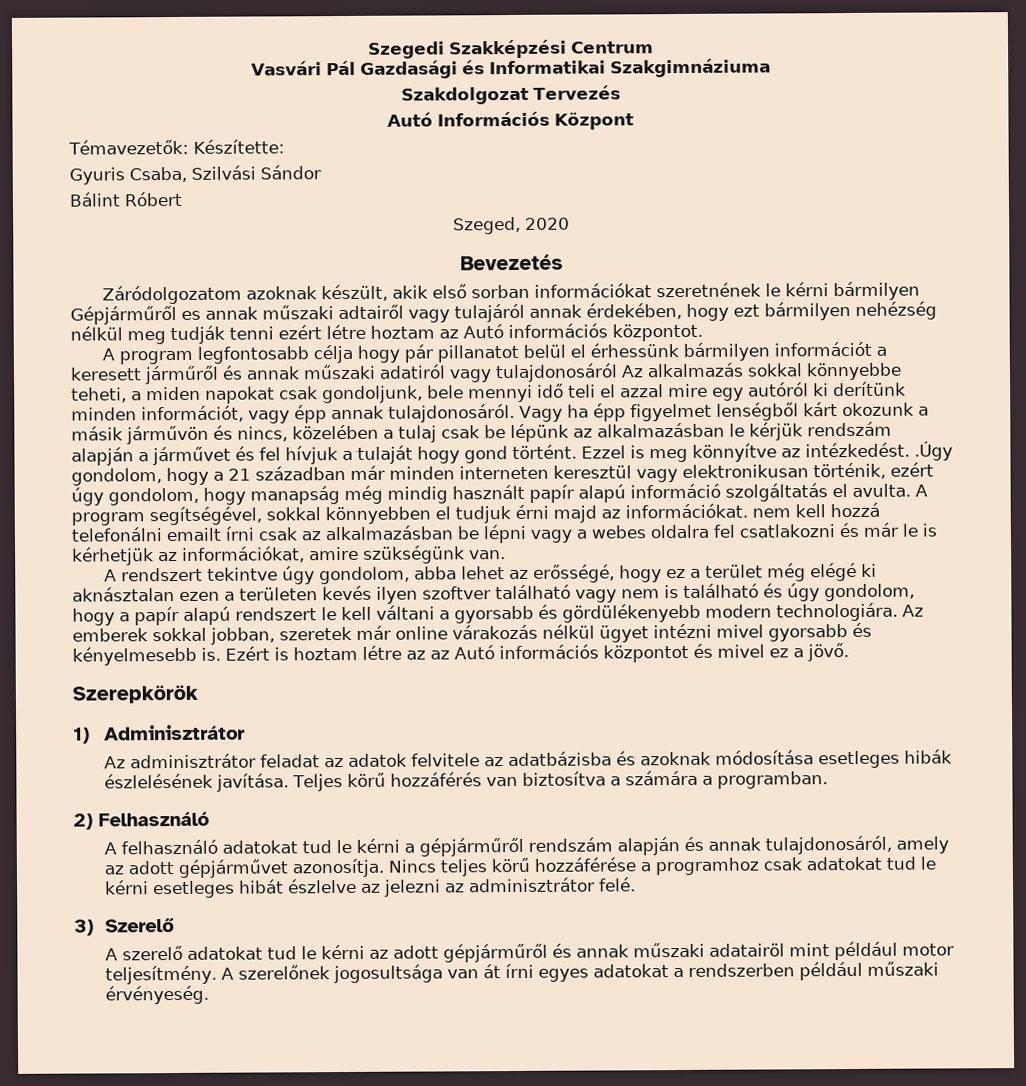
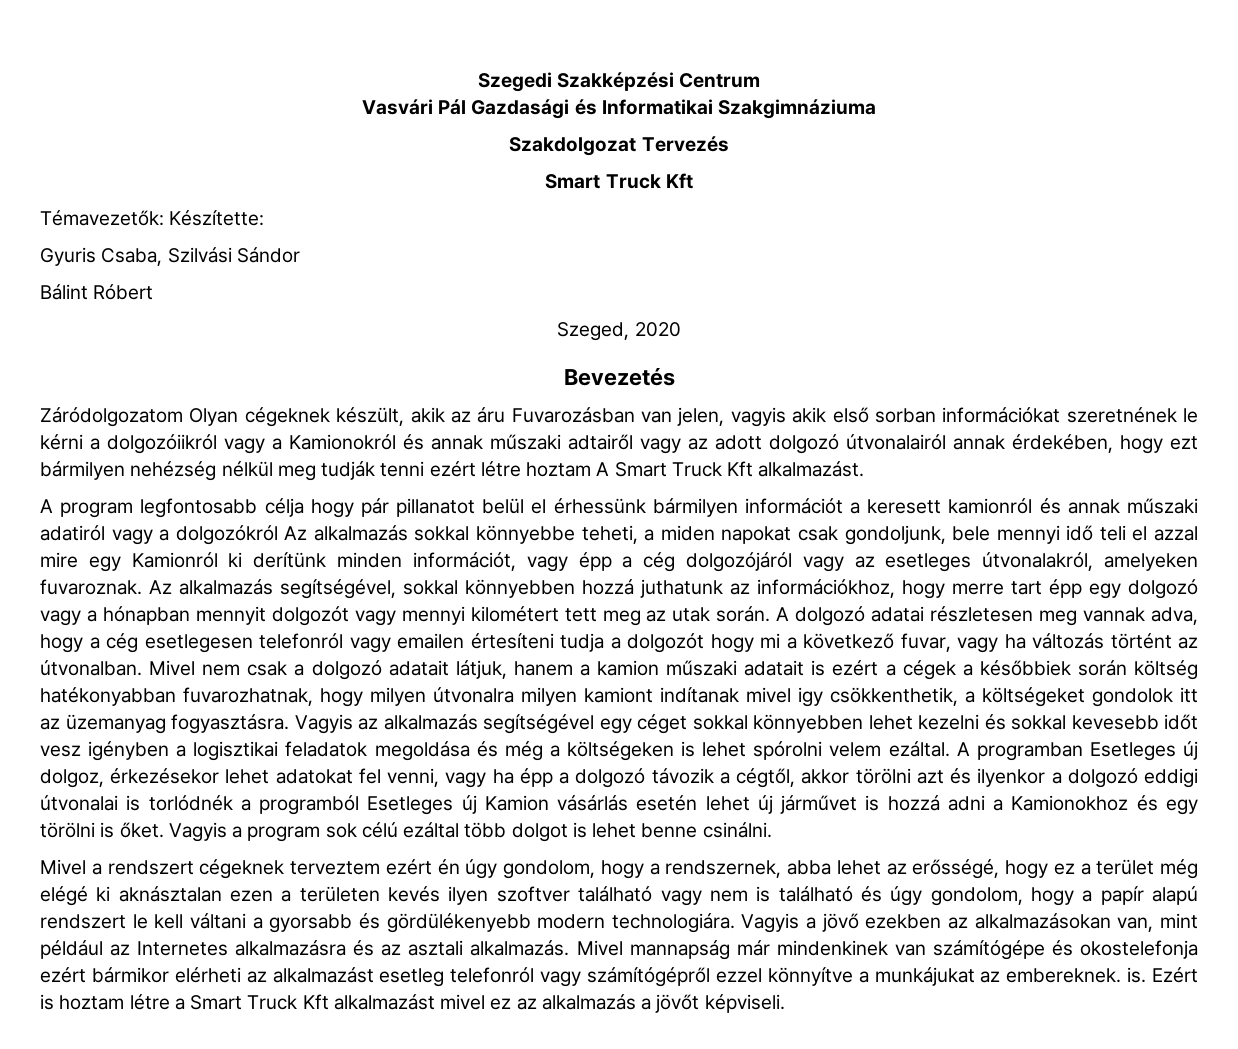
  Szakdolgozat Tervezés
- Autó Információs Központ
+ Smart Truck Kft
- Záródolgozatom azoknak készült, akik első sorban információkat szeretnének le kérni bármilyen Gépjárműről es annak műszaki adtairől vagy tulajáról annak érdekében, hogy ezt bármilyen nehézség nélkül meg tudják tenni ezért létre hoztam az Autó információs központot.
+ Záródolgozatom Olyan cégeknek készült, akik az áru Fuvarozásban van jelen, vagyis akik első sorban információkat szeretnének le kérni a dolgozóiikról vagy a Kamionokról és annak műszaki adtairől vagy az adott dolgozó útvonalairól annak érdekében, hogy ezt bármilyen nehézség nélkül meg tudják tenni ezért létre hoztam A Smart Truck Kft alkalmazást.
- A program legfontosabb célja hogy pár pillanatot belül el érhessünk bármilyen információt a keresett járműről és annak műszaki adatiról vagy tulajdonosáról Az alkalmazás sokkal könnyebbe teheti, a miden napokat csak gondoljunk, bele mennyi idő teli el azzal mire egy autóról ki derítünk minden információt, vagy épp annak tulajdonosáról. Vagy ha épp figyelmet lenségből kárt okozunk a másik járművön és nincs, közelében a tulaj csak be lépünk az alkalmazásban le kérjük rendszám alapján a járművet és fel hívjuk a tulaját hogy gond történt. Ezzel is meg könnyítve az intézkedést. .Úgy gondolom, hogy a 21 században már minden interneten keresztül vagy elektronikusan történik, ezért úgy gondolom, hogy manapság még mindig használt papír alapú információ szolgáltatás el avulta. A program segítségével, sokkal könnyebben el tudjuk érni majd az információkat. nem kell hozzá telefonálni emailt írni csak az alkalmazásban be lépni vagy a webes oldalra fel csatlakozni és már le is kérhetjük az információkat, amire szükségünk van.
- A rendszert tekintve úgy gondolom, abba lehet az erősségé, hogy ez a terület még elégé ki aknásztalan ezen a területen kevés ilyen szoftver található vagy nem is található és úgy gondolom, hogy a papír alapú rendszert le kell váltani a gyorsabb és gördülékenyebb modern technologiára.
+ A program legfontosabb célja hogy pár pillanatot belül el érhessünk bármilyen információt a keresett kamionról és annak műszaki adatiról vagy a dolgozókról Az alkalmazás sokkal könnyebbe teheti, a miden napokat csak gondoljunk, bele mennyi idő teli el azzal mire egy Kamionról ki derítünk minden információt, vagy épp a cég dolgozójáról vagy az esetleges útvonalakról, amelyeken fuvaroznak. Az alkalmazás segítségével, sokkal könnyebben hozzá juthatunk az információkhoz, hogy merre tart épp egy dolgozó vagy a hónapban mennyit dolgozót vagy mennyi kilométert tett meg az utak során. A dolgozó adatai részletesen meg vannak adva, hogy a cég esetlegesen telefonról vagy emailen értesíteni tudja a dolgozót hogy mi a következő fuvar, vagy ha változás történt az útvonalban. Mivel nem csak a dolgozó adatait látjuk, hanem a kamion műszaki adatait is ezért a cégek a későbbiek során költség hatékonyabban fuvarozhatnak, hogy milyen útvonalra milyen kamiont indítanak mivel igy csökkenthetik, a költségeket gondolok itt az üzemanyag fogyasztásra. Vagyis az alkalmazás segítségével egy céget sokkal könnyebben lehet kezelni és sokkal kevesebb időt vesz igényben a logisztikai feladatok megoldása és még a költségeken is lehet spórolni velem ezáltal. A programban Esetleges új dolgoz, érkezésekor lehet adatokat fel venni, vagy ha épp a dolgozó távozik a cégtől, akkor törölni azt és ilyenkor a dolgozó eddigi útvonalai is torlódnék a programból Esetleges új Kamion vásárlás esetén lehet új járművet is hozzá adni a Kamionokhoz és egy törölni is őket. Vagyis a program sok célú ezáltal több dolgot is lehet benne csinálni.
+ Mivel a rendszert cégeknek terveztem ezért én úgy gondolom, hogy a rendszernek, abba lehet az erősségé, hogy ez a terület még elégé ki aknásztalan ezen a területen kevés ilyen szoftver található vagy nem is található és úgy gondolom, hogy a papír alapú rendszert le kell váltani a gyorsabb és gördülékenyebb modern technologiára.
- Az emberek sokkal jobban, szeretek már online várakozás nélkül ügyet intézni mivel gyorsabb és kényelmesebb is.
+ Vagyis a jövő ezekben az alkalmazásokan van, mint például az Internetes alkalmazásra és az asztali alkalmazás. Mivel mannapság már mindenkinek van számítógépe és okostelefonja ezért bármikor elérheti az alkalmazást esetleg telefonról vagy számítógépről ezzel könnyítve a munkájukat az embereknek. is.
- Ezért is hoztam létre az az Autó információs központot és mivel ez a jövő.
- Szerepkörök
- 1) Adminisztrátor
- Az adminisztrátor feladat az adatok felvitele az adatbázisba és azoknak módosítása esetleges hibák észlelésének javítása. Teljes körű hozzáférés van biztosítva a számára a programban.
- 2) Felhasználó
- A felhasználó adatokat tud le kérni a gépjárműről rendszám alapján és annak tulajdonosáról, amely az adott gépjárművet azonosítja. Nincs teljes körű hozzáférése a programhoz csak adatokat tud le kérni esetleges hibát észlelve az jelezni az adminisztrátor felé.
- 3) Szerelő
- A szerelő adatokat tud le kérni az adott gépjárműről és annak műszaki adatairöl mint például motor teljesítmény. A szerelőnek jogosultsága van át írni egyes adatokat a rendszerben például műszaki érvényeség.
+ Ezért is hoztam létre a Smart Truck Kft alkalmazást mivel ez az alkalmazás a jövőt képviseli.

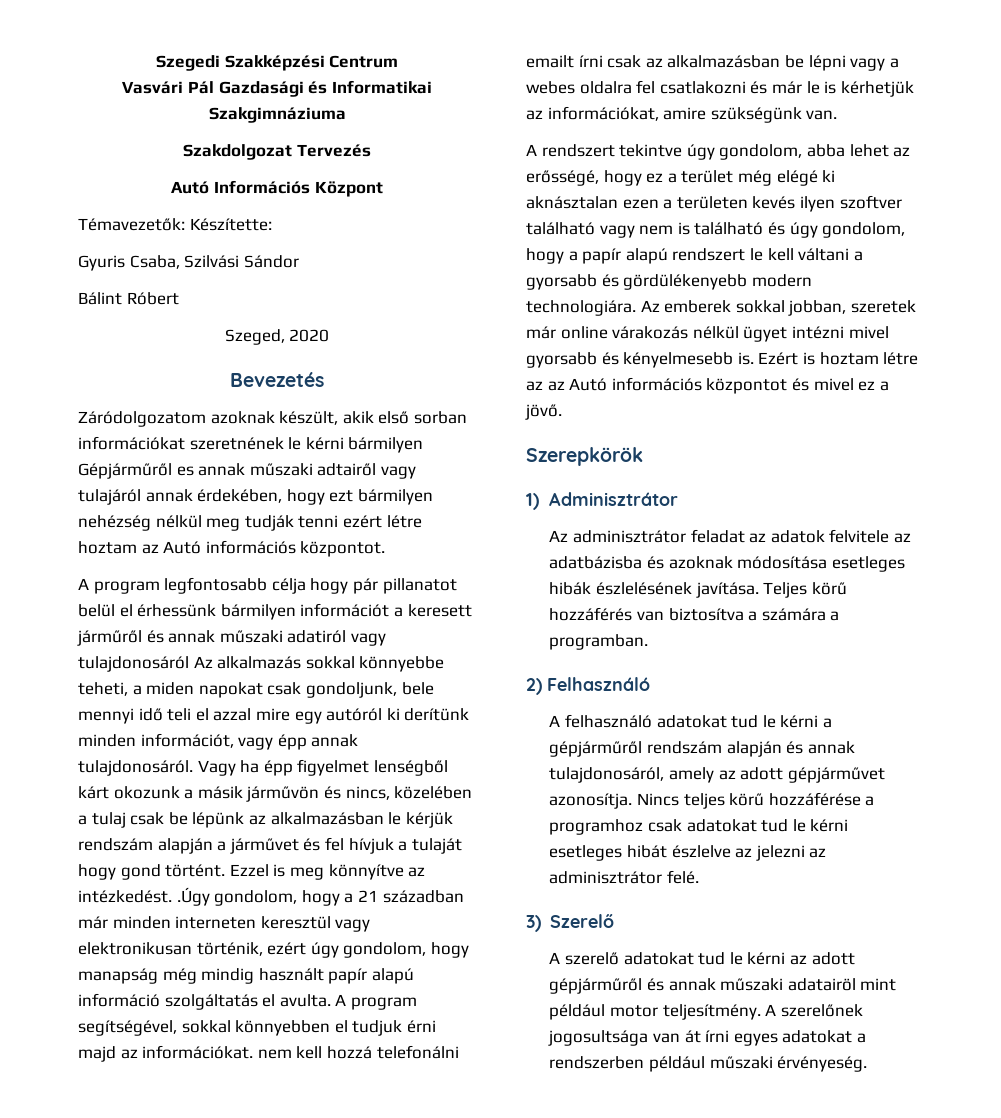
  Szakdolgozat Tervezés
- Smart Truck Kft
+ Autó Információs Központ
- Záródolgozatom Olyan cégeknek készült, akik az áru Fuvarozásban van jelen, vagyis akik első sorban információkat szeretnének le kérni a dolgozóiikról vagy a Kamionokról és annak műszaki adtairől vagy az adott dolgozó útvonalairól annak érdekében, hogy ezt bármilyen nehézség nélkül meg tudják tenni ezért létre hoztam A Smart Truck Kft alkalmazást.
+ Záródolgozatom azoknak készült, akik első sorban információkat szeretnének le kérni bármilyen Gépjárműről es annak műszaki adtairől vagy tulajáról annak érdekében, hogy ezt bármilyen nehézség nélkül meg tudják tenni ezért létre hoztam az Autó információs központot.
- A program legfontosabb célja hogy pár pillanatot belül el érhessünk bármilyen információt a keresett kamionról és annak műszaki adatiról vagy a dolgozókról Az alkalmazás sokkal könnyebbe teheti, a miden napokat csak gondoljunk, bele mennyi idő teli el azzal mire egy Kamionról ki derítünk minden információt, vagy épp a cég dolgozójáról vagy az esetleges útvonalakról, amelyeken fuvaroznak. Az alkalmazás segítségével, sokkal könnyebben hozzá juthatunk az információkhoz, hogy merre tart épp egy dolgozó vagy a hónapban mennyit dolgozót vagy mennyi kilométert tett meg az utak során. A dolgozó adatai részletesen meg vannak adva, hogy a cég esetlegesen telefonról vagy emailen értesíteni tudja a dolgozót hogy mi a következő fuvar, vagy ha változás történt az útvonalban. Mivel nem csak a dolgozó adatait látjuk, hanem a kamion műszaki adatait is ezért a cégek a későbbiek során költség hatékonyabban fuvarozhatnak, hogy milyen útvonalra milyen kamiont indítanak mivel igy csökkenthetik, a költségeket gondolok itt az üzemanyag fogyasztásra. Vagyis az alkalmazás segítségével egy céget sokkal könnyebben lehet kezelni és sokkal kevesebb időt vesz igényben a logisztikai feladatok megoldása és még a költségeken is lehet spórolni velem ezáltal. A programban Esetleges új dolgoz, érkezésekor lehet adatokat fel venni, vagy ha épp a dolgozó távozik a cégtől, akkor törölni azt és ilyenkor a dolgozó eddigi útvonalai is torlódnék a programból Esetleges új Kamion vásárlás esetén lehet új járművet is hozzá adni a Kamionokhoz és egy törölni is őket. Vagyis a program sok célú ezáltal több dolgot is lehet benne csinálni.
- Mivel a rendszert cégeknek terveztem ezért én úgy gondolom, hogy a rendszernek, abba lehet az erősségé, hogy ez a terület még elégé ki aknásztalan ezen a területen kevés ilyen szoftver található vagy nem is található és úgy gondolom, hogy a papír alapú rendszert le kell váltani a gyorsabb és gördülékenyebb modern technologiára.
+ A program legfontosabb célja hogy pár pillanatot belül el érhessünk bármilyen információt a keresett járműről és annak műszaki adatiról vagy tulajdonosáról Az alkalmazás sokkal könnyebbe teheti, a miden napokat csak gondoljunk, bele mennyi idő teli el azzal mire egy autóról ki derítünk minden információt, vagy épp annak tulajdonosáról. Vagy ha épp figyelmet lenségből kárt okozunk a másik járművön és nincs, közelében a tulaj csak be lépünk az alkalmazásban le kérjük rendszám alapján a járművet és fel hívjuk a tulaját hogy gond történt. Ezzel is meg könnyítve az intézkedést. .Úgy gondolom, hogy a 21 században már minden interneten keresztül vagy elektronikusan történik, ezért úgy gondolom, hogy manapság még mindig használt papír alapú információ szolgáltatás el avulta. A program segítségével, sokkal könnyebben el tudjuk érni majd az információkat. nem kell hozzá telefonálni emailt írni csak az alkalmazásban be lépni vagy a webes oldalra fel csatlakozni és már le is kérhetjük az információkat, amire szükségünk van.
+ A rendszert tekintve úgy gondolom, abba lehet az erősségé, hogy ez a terület még elégé ki aknásztalan ezen a területen kevés ilyen szoftver található vagy nem is található és úgy gondolom, hogy a papír alapú rendszert le kell váltani a gyorsabb és gördülékenyebb modern technologiára.
- Vagyis a jövő ezekben az alkalmazásokan van, mint például az Internetes alkalmazásra és az asztali alkalmazás. Mivel mannapság már mindenkinek van számítógépe és okostelefonja ezért bármikor elérheti az alkalmazást esetleg telefonról vagy számítógépről ezzel könnyítve a munkájukat az embereknek. is.
+ Az emberek sokkal jobban, szeretek már online várakozás nélkül ügyet intézni mivel gyorsabb és kényelmesebb is.
- Ezért is hoztam létre a Smart Truck Kft alkalmazást mivel ez az alkalmazás a jövőt képviseli.
+ Ezért is hoztam létre az az Autó információs központot és mivel ez a jövő.
+ Szerepkörök
+ 1) Adminisztrátor
+ Az adminisztrátor feladat az adatok felvitele az adatbázisba és azoknak módosítása esetleges hibák észlelésének javítása. Teljes körű hozzáférés van biztosítva a számára a programban.
+ 2) Felhasználó
+ A felhasználó adatokat tud le kérni a gépjárműről rendszám alapján és annak tulajdonosáról, amely az adott gépjárművet azonosítja. Nincs teljes körű hozzáférése a programhoz csak adatokat tud le kérni esetleges hibát észlelve az jelezni az adminisztrátor felé.
+ 3) Szerelő
+ A szerelő adatokat tud le kérni az adott gépjárműről és annak műszaki adatairöl mint például motor teljesítmény. A szerelőnek jogosultsága van át írni egyes adatokat a rendszerben például műszaki érvényeség.

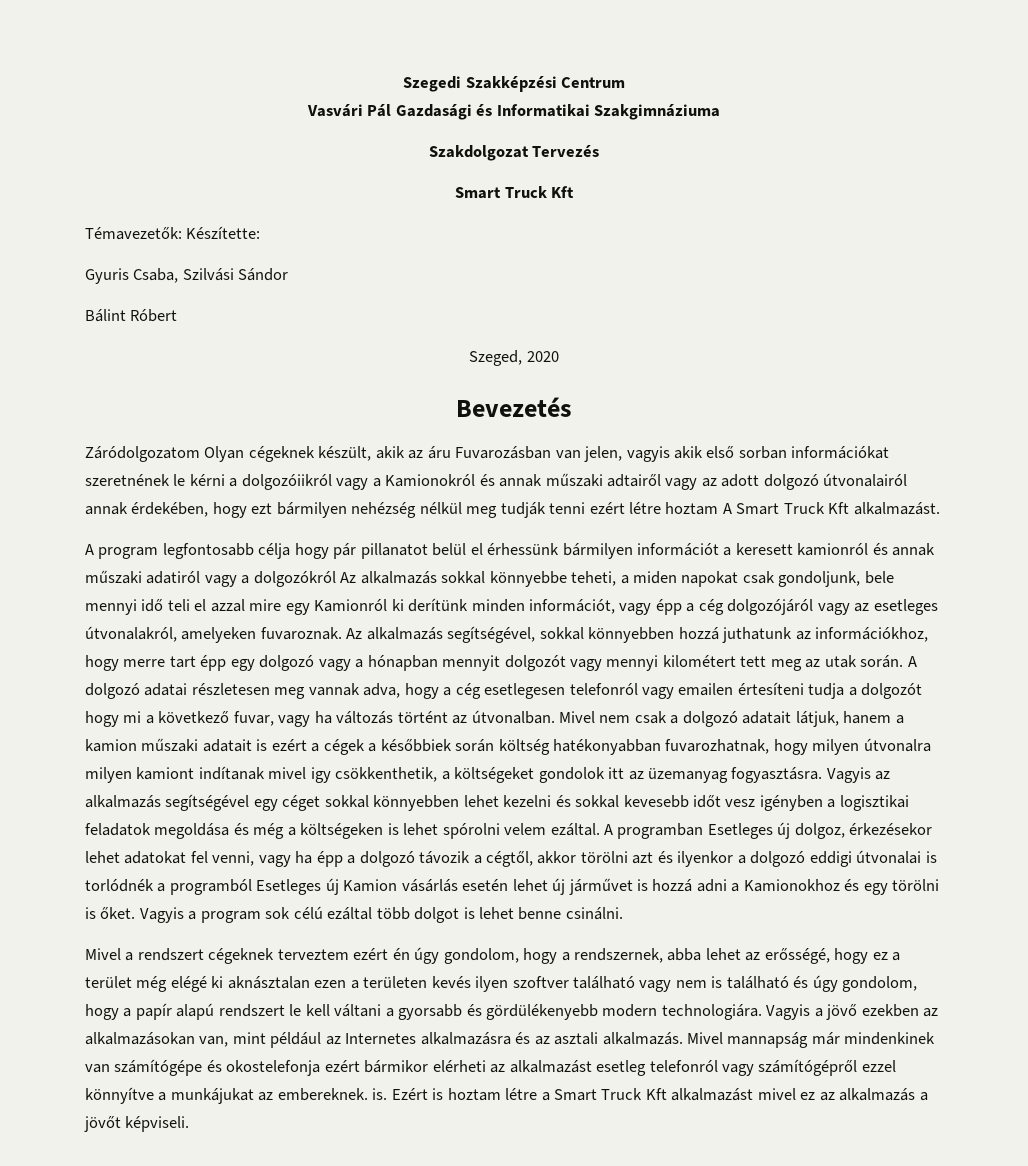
  Szakdolgozat Tervezés
- Autó Információs Központ
+ Smart Truck Kft
- Záródolgozatom azoknak készült, akik első sorban információkat szeretnének le kérni bármilyen Gépjárműről es annak műszaki adtairől vagy tulajáról annak érdekében, hogy ezt bármilyen nehézség nélkül meg tudják tenni ezért létre hoztam az Autó információs központot.
+ Záródolgozatom Olyan cégeknek készült, akik az áru Fuvarozásban van jelen, vagyis akik első sorban információkat szeretnének le kérni a dolgozóiikról vagy a Kamionokról és annak műszaki adtairől vagy az adott dolgozó útvonalairól annak érdekében, hogy ezt bármilyen nehézség nélkül meg tudják tenni ezért létre hoztam A Smart Truck Kft alkalmazást.
- A program legfontosabb célja hogy pár pillanatot belül el érhessünk bármilyen információt a keresett járműről és annak műszaki adatiról vagy tulajdonosáról Az alkalmazás sokkal könnyebbe teheti, a miden napokat csak gondoljunk, bele mennyi idő teli el azzal mire egy autóról ki derítünk minden információt, vagy épp annak tulajdonosáról. Vagy ha épp figyelmet lenségből kárt okozunk a másik járművön és nincs, közelében a tulaj csak be lépünk az alkalmazásban le kérjük rendszám alapján a járművet és fel hívjuk a tulaját hogy gond történt. Ezzel is meg könnyítve az intézkedést. .Úgy gondolom, hogy a 21 században már minden interneten keresztül vagy elektronikusan történik, ezért úgy gondolom, hogy manapság még mindig használt papír alapú információ szolgáltatás el avulta. A program segítségével, sokkal könnyebben el tudjuk érni majd az információkat. nem kell hozzá telefonálni emailt írni csak az alkalmazásban be lépni vagy a webes oldalra fel csatlakozni és már le is kérhetjük az információkat, amire szükségünk van.
- A rendszert tekintve úgy gondolom, abba lehet az erősségé, hogy ez a terület még elégé ki aknásztalan ezen a területen kevés ilyen szoftver található vagy nem is található és úgy gondolom, hogy a papír alapú rendszert le kell váltani a gyorsabb és gördülékenyebb modern technologiára.
+ A program legfontosabb célja hogy pár pillanatot belül el érhessünk bármilyen információt a keresett kamionról és annak műszaki adatiról vagy a dolgozókról Az alkalmazás sokkal könnyebbe teheti, a miden napokat csak gondoljunk, bele mennyi idő teli el azzal mire egy Kamionról ki derítünk minden információt, vagy épp a cég dolgozójáról vagy az esetleges útvonalakról, amelyeken fuvaroznak. Az alkalmazás segítségével, sokkal könnyebben hozzá juthatunk az információkhoz, hogy merre tart épp egy dolgozó vagy a hónapban mennyit dolgozót vagy mennyi kilométert tett meg az utak során. A dolgozó adatai részletesen meg vannak adva, hogy a cég esetlegesen telefonról vagy emailen értesíteni tudja a dolgozót hogy mi a következő fuvar, vagy ha változás történt az útvonalban. Mivel nem csak a dolgozó adatait látjuk, hanem a kamion műszaki adatait is ezért a cégek a későbbiek során költség hatékonyabban fuvarozhatnak, hogy milyen útvonalra milyen kamiont indítanak mivel igy csökkenthetik, a költségeket gondolok itt az üzemanyag fogyasztásra. Vagyis az alkalmazás segítségével egy céget sokkal könnyebben lehet kezelni és sokkal kevesebb időt vesz igényben a logisztikai feladatok megoldása és még a költségeken is lehet spórolni velem ezáltal. A programban Esetleges új dolgoz, érkezésekor lehet adatokat fel venni, vagy ha épp a dolgozó távozik a cégtől, akkor törölni azt és ilyenkor a dolgozó eddigi útvonalai is torlódnék a programból Esetleges új Kamion vásárlás esetén lehet új járművet is hozzá adni a Kamionokhoz és egy törölni is őket. Vagyis a program sok célú ezáltal több dolgot is lehet benne csinálni.
+ Mivel a rendszert cégeknek terveztem ezért én úgy gondolom, hogy a rendszernek, abba lehet az erősségé, hogy ez a terület még elégé ki aknásztalan ezen a területen kevés ilyen szoftver található vagy nem is található és úgy gondolom, hogy a papír alapú rendszert le kell váltani a gyorsabb és gördülékenyebb modern technologiára.
- Az emberek sokkal jobban, szeretek már online várakozás nélkül ügyet intézni mivel gyorsabb és kényelmesebb is.
+ Vagyis a jövő ezekben az alkalmazásokan van, mint például az Internetes alkalmazásra és az asztali alkalmazás. Mivel mannapság már mindenkinek van számítógépe és okostelefonja ezért bármikor elérheti az alkalmazást esetleg telefonról vagy számítógépről ezzel könnyítve a munkájukat az embereknek. is.
- Ezért is hoztam létre az az Autó információs központot és mivel ez a jövő.
- Szerepkörök
- 1) Adminisztrátor
- Az adminisztrátor feladat az adatok felvitele az adatbázisba és azoknak módosítása esetleges hibák észlelésének javítása. Teljes körű hozzáférés van biztosítva a számára a programban.
- 2) Felhasználó
- A felhasználó adatokat tud le kérni a gépjárműről rendszám alapján és annak tulajdonosáról, amely az adott gépjárművet azonosítja. Nincs teljes körű hozzáférése a programhoz csak adatokat tud le kérni esetleges hibát észlelve az jelezni az adminisztrátor felé.
- 3) Szerelő
- A szerelő adatokat tud le kérni az adott gépjárműről és annak műszaki adatairöl mint például motor teljesítmény. A szerelőnek jogosultsága van át írni egyes adatokat a rendszerben például műszaki érvényeség.
+ Ezért is hoztam létre a Smart Truck Kft alkalmazást mivel ez az alkalmazás a jövőt képviseli.

